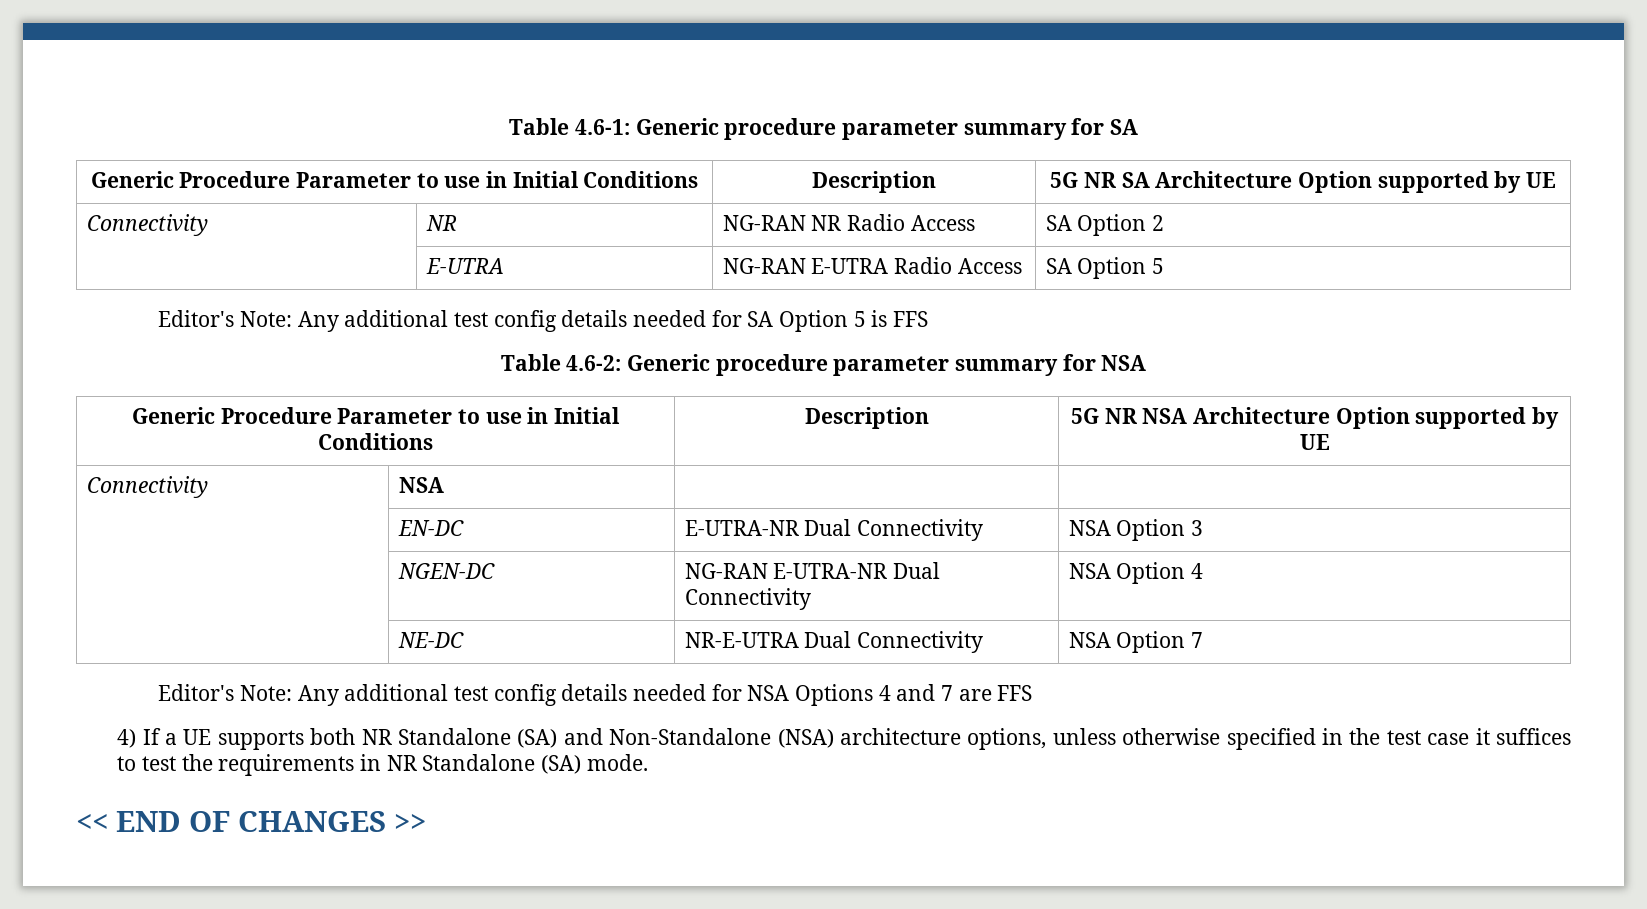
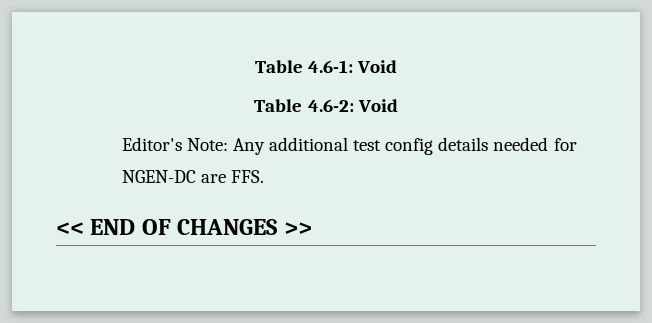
- Table 4.6-1: Generic procedure parameter summary for SA
- Generic Procedure Parameter to use in Initial Conditions | Description | 5G NR SA Architecture Option supported by UE
- Connectivity | NR | NG-RAN NR Radio Access | SA Option 2
- | E-UTRA | NG-RAN E-UTRA Radio Access | SA Option 5
- Editor's Note: Any additional test config details needed for SA Option 5 is FFS
- Table 4.6-2: Generic procedure parameter summary for NSA
- Generic Procedure Parameter to use in Initial Conditions | Description | 5G NR NSA Architecture Option supported by UE
- Connectivity | NSA | |
- | EN-DC | E-UTRA-NR Dual Connectivity | NSA Option 3
- | NGEN-DC | NG-RAN E-UTRA-NR Dual Connectivity | NSA Option 4
- | NE-DC | NR-E-UTRA Dual Connectivity | NSA Option 7
- Editor's Note: Any additional test config details needed for NSA Options 4 and 7 are FFS
- 4) If a UE supports both NR Standalone (SA) and Non-Standalone (NSA) architecture options, unless otherwise specified in the test case it suffices to test the requirements in NR Standalone (SA) mode.
+ Table 4.6-1: Void
+ Table 4.6-2: Void
+ Editor's Note: Any additional test config details needed for NGEN-DC are FFS.

